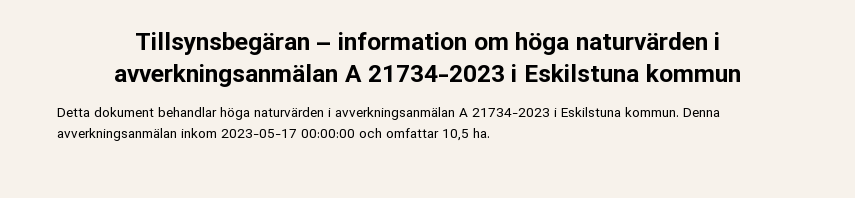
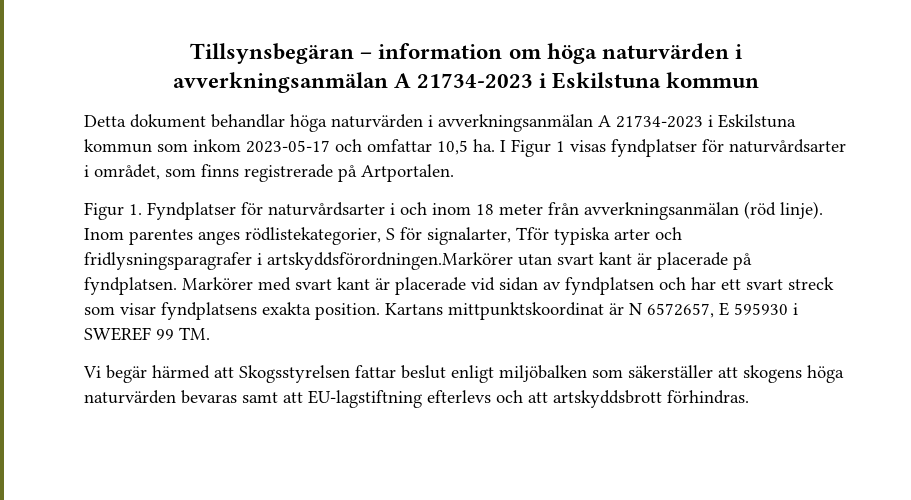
- Detta dokument behandlar höga naturvärden i avverkningsanmälan A 21734-2023 i Eskilstuna kommun. Denna avverkningsanmälan inkom 2023-05-17 00:00:00 och omfattar 10,5 ha.
+ Detta dokument behandlar höga naturvärden i avverkningsanmälan A 21734-2023 i Eskilstuna kommun som inkom 2023-05-17 och omfattar 10,5 ha.
+ I Figur 1 visas fyndplatser för naturvårdsarter i området, som finns registrerade på Artportalen.
+ Figur 1. Fyndplatser för naturvårdsarter i och inom 18 meter från avverkningsanmälan (röd linje). Inom parentes anges rödlistekategorier, S för signalarter, Tför typiska arter och fridlysningsparagrafer i artskyddsförordningen.Markörer utan svart kant är placerade på fyndplatsen. Markörer med svart kant är placerade vid sidan av fyndplatsen och har ett svart streck som visar fyndplatsens exakta position. Kartans mittpunktskoordinat är N 6572657, E 595930 i SWEREF 99 TM.
+ Vi begär härmed att Skogsstyrelsen fattar beslut enligt miljöbalken som säkerställer att skogens höga naturvärden bevaras samt att EU-lagstiftning efterlevs och att artskyddsbrott förhindras.

